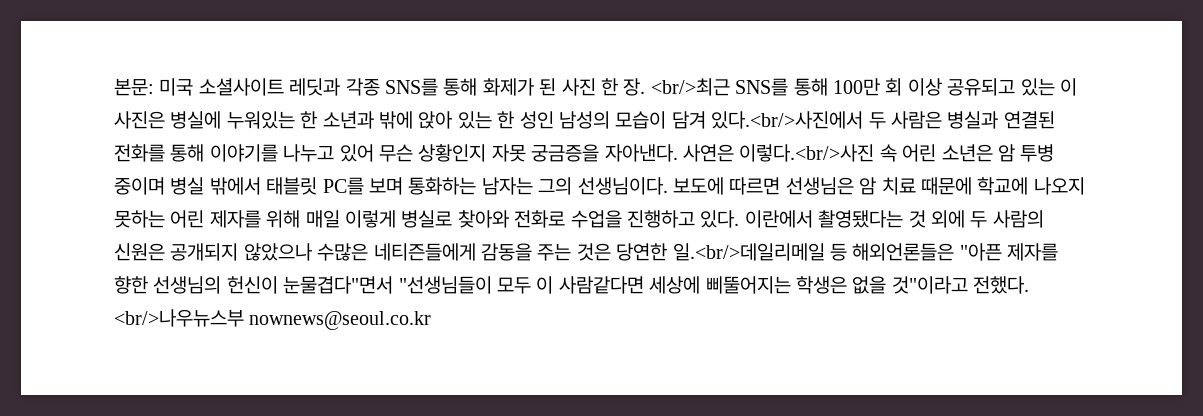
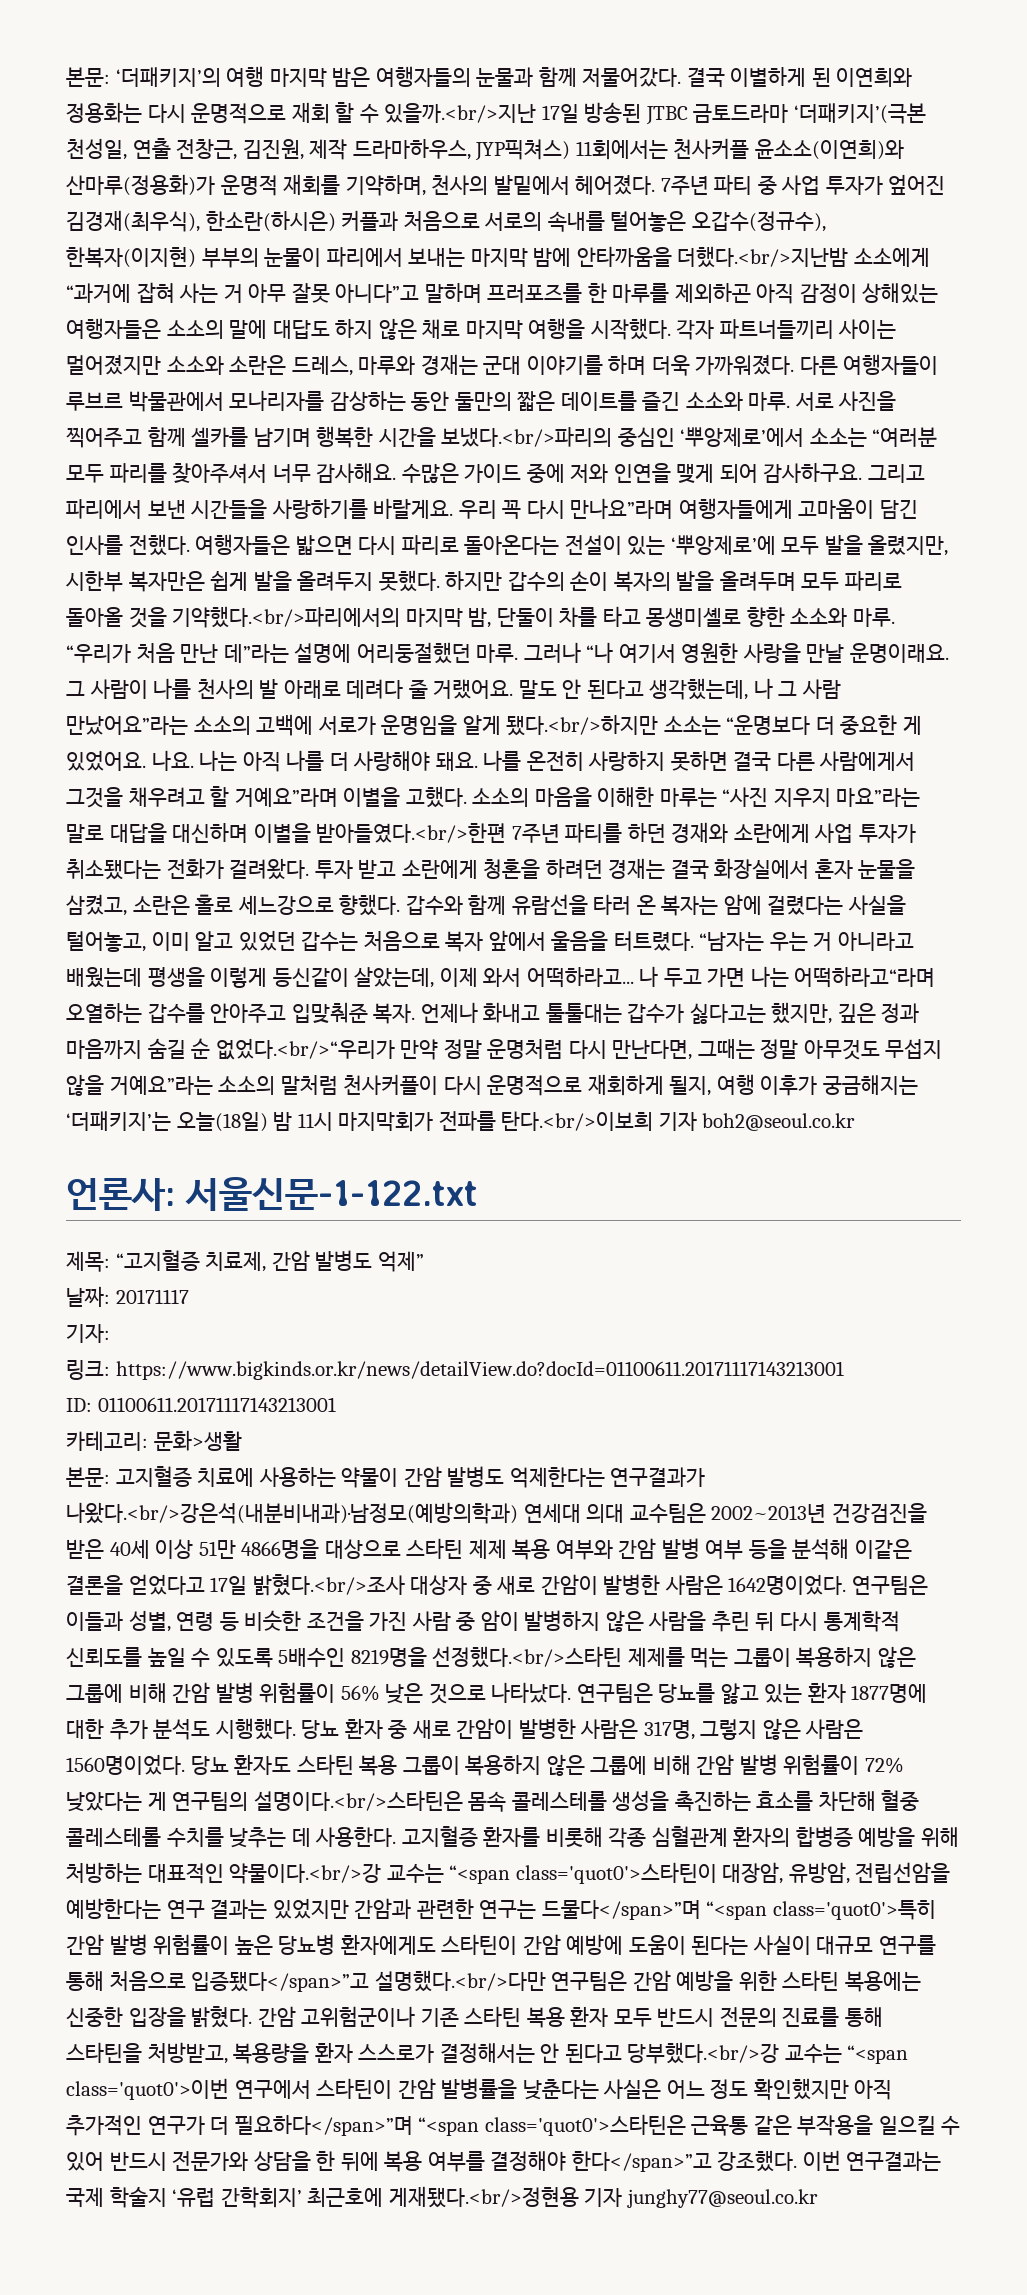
- 본문: 미국 소셜사이트 레딧과 각종 SNS를 통해 화제가 된 사진 한 장. <br/>최근 SNS를 통해 100만 회 이상 공유되고 있는 이 사진은 병실에 누워있는 한 소년과 밖에 앉아 있는 한 성인 남성의 모습이 담겨 있다.<br/>사진에서 두 사람은 병실과 연결된 전화를 통해 이야기를 나누고 있어 무슨 상황인지 자못 궁금증을 자아낸다. 사연은 이렇다.<br/>사진 속 어린 소년은 암 투병 중이며 병실 밖에서 태블릿 PC를 보며 통화하는 남자는 그의 선생님이다. 보도에 따르면 선생님은 암 치료 때문에 학교에 나오지 못하는 어린 제자를 위해 매일 이렇게 병실로 찾아와 전화로 수업을 진행하고 있다. 이란에서 촬영됐다는 것 외에 두 사람의 신원은 공개되지 않았으나 수많은 네티즌들에게 감동을 주는 것은 당연한 일.<br/>데일리메일 등 해외언론들은 "아픈 제자를 향한 선생님의 헌신이 눈물겹다"면서 "선생님들이 모두 이 사람같다면 세상에 삐뚤어지는 학생은 없을 것"이라고 전했다. <br/>나우뉴스부 nownews@seoul.co.kr
+ 본문: ‘더패키지’의 여행 마지막 밤은 여행자들의 눈물과 함께 저물어갔다. 결국 이별하게 된 이연희와 정용화는 다시 운명적으로 재회 할 수 있을까.<br/>지난 17일 방송된 JTBC 금토드라마 ‘더패키지’(극본 천성일, 연출 전창근, 김진원, 제작 드라마하우스, JYP픽쳐스) 11회에서는 천사커플 윤소소(이연희)와 산마루(정용화)가 운명적 재회를 기약하며, 천사의 발밑에서 헤어졌다. 7주년 파티 중 사업 투자가 엎어진 김경재(최우식), 한소란(하시은) 커플과 처음으로 서로의 속내를 털어놓은 오갑수(정규수), 한복자(이지현) 부부의 눈물이 파리에서 보내는 마지막 밤에 안타까움을 더했다.<br/>지난밤 소소에게 “과거에 잡혀 사는 거 아무 잘못 아니다”고 말하며 프러포즈를 한 마루를 제외하곤 아직 감정이 상해있는 여행자들은 소소의 말에 대답도 하지 않은 채로 마지막 여행을 시작했다. 각자 파트너들끼리 사이는 멀어졌지만 소소와 소란은 드레스, 마루와 경재는 군대 이야기를 하며 더욱 가까워졌다. 다른 여행자들이 루브르 박물관에서 모나리자를 감상하는 동안 둘만의 짧은 데이트를 즐긴 소소와 마루. 서로 사진을 찍어주고 함께 셀카를 남기며 행복한 시간을 보냈다.<br/>파리의 중심인 ‘뿌앙제로’에서 소소는 “여러분 모두 파리를 찾아주셔서 너무 감사해요. 수많은 가이드 중에 저와 인연을 맺게 되어 감사하구요. 그리고 파리에서 보낸 시간들을 사랑하기를 바랄게요. 우리 꼭 다시 만나요”라며 여행자들에게 고마움이 담긴 인사를 전했다. 여행자들은 밟으면 다시 파리로 돌아온다는 전설이 있는 ‘뿌앙제로’에 모두 발을 올렸지만, 시한부 복자만은 쉽게 발을 올려두지 못했다. 하지만 갑수의 손이 복자의 발을 올려두며 모두 파리로 돌아올 것을 기약했다.<br/>파리에서의 마지막 밤, 단둘이 차를 타고 몽생미셸로 향한 소소와 마루. “우리가 처음 만난 데”라는 설명에 어리둥절했던 마루. 그러나 “나 여기서 영원한 사랑을 만날 운명이래요. 그 사람이 나를 천사의 발 아래로 데려다 줄 거랬어요. 말도 안 된다고 생각했는데, 나 그 사람 만났어요”라는 소소의 고백에 서로가 운명임을 알게 됐다.<br/>하지만 소소는 “운명보다 더 중요한 게 있었어요. 나요. 나는 아직 나를 더 사랑해야 돼요. 나를 온전히 사랑하지 못하면 결국 다른 사람에게서 그것을 채우려고 할 거예요”라며 이별을 고했다. 소소의 마음을 이해한 마루는 “사진 지우지 마요”라는 말로 대답을 대신하며 이별을 받아들였다.<br/>한편 7주년 파티를 하던 경재와 소란에게 사업 투자가 취소됐다는 전화가 걸려왔다. 투자 받고 소란에게 청혼을 하려던 경재는 결국 화장실에서 혼자 눈물을 삼켰고, 소란은 홀로 세느강으로 향했다. 갑수와 함께 유람선을 타러 온 복자는 암에 걸렸다는 사실을 털어놓고, 이미 알고 있었던 갑수는 처음으로 복자 앞에서 울음을 터트렸다. “남자는 우는 거 아니라고 배웠는데 평생을 이렇게 등신같이 살았는데, 이제 와서 어떡하라고... 나 두고 가면 나는 어떡하라고“라며 오열하는 갑수를 안아주고 입맞춰준 복자. 언제나 화내고 툴툴대는 갑수가 싫다고는 했지만, 깊은 정과 마음까지 숨길 순 없었다.<br/>“우리가 만약 정말 운명처럼 다시 만난다면, 그때는 정말 아무것도 무섭지 않을 거예요”라는 소소의 말처럼 천사커플이 다시 운명적으로 재회하게 될지, 여행 이후가 궁금해지는 ‘더패키지’는 오늘(18일) 밤 11시 마지막회가 전파를 탄다.<br/>이보희 기자 boh2@seoul.co.kr
+ 언론사: 서울신문-1-122.txt
+ 제목: “고지혈증 치료제, 간암 발병도 억제”
+ 날짜: 20171117
+ 기자:
+ 링크: https://www.bigkinds.or.kr/news/detailView.do?docId=01100611.20171117143213001
+ ID: 01100611.20171117143213001
+ 카테고리: 문화>생활
+ 본문: 고지혈증 치료에 사용하는 약물이 간암 발병도 억제한다는 연구결과가 나왔다.<br/>강은석(내분비내과)·남정모(예방의학과) 연세대 의대 교수팀은 2002~2013년 건강검진을 받은 40세 이상 51만 4866명을 대상으로 스타틴 제제 복용 여부와 간암 발병 여부 등을 분석해 이같은 결론을 얻었다고 17일 밝혔다.<br/>조사 대상자 중 새로 간암이 발병한 사람은 1642명이었다. 연구팀은 이들과 성별, 연령 등 비슷한 조건을 가진 사람 중 암이 발병하지 않은 사람을 추린 뒤 다시 통계학적 신뢰도를 높일 수 있도록 5배수인 8219명을 선정했다.<br/>스타틴 제제를 먹는 그룹이 복용하지 않은 그룹에 비해 간암 발병 위험률이 56% 낮은 것으로 나타났다. 연구팀은 당뇨를 앓고 있는 환자 1877명에 대한 추가 분석도 시행했다. 당뇨 환자 중 새로 간암이 발병한 사람은 317명, 그렇지 않은 사람은 1560명이었다. 당뇨 환자도 스타틴 복용 그룹이 복용하지 않은 그룹에 비해 간암 발병 위험률이 72% 낮았다는 게 연구팀의 설명이다.<br/>스타틴은 몸속 콜레스테롤 생성을 촉진하는 효소를 차단해 혈중 콜레스테롤 수치를 낮추는 데 사용한다. 고지혈증 환자를 비롯해 각종 심혈관계 환자의 합병증 예방을 위해 처방하는 대표적인 약물이다.<br/>강 교수는 “<span class='quot0'>스타틴이 대장암, 유방암, 전립선암을 예방한다는 연구 결과는 있었지만 간암과 관련한 연구는 드물다</span>”며 “<span class='quot0'>특히 간암 발병 위험률이 높은 당뇨병 환자에게도 스타틴이 간암 예방에 도움이 된다는 사실이 대규모 연구를 통해 처음으로 입증됐다</span>”고 설명했다.<br/>다만 연구팀은 간암 예방을 위한 스타틴 복용에는 신중한 입장을 밝혔다. 간암 고위험군이나 기존 스타틴 복용 환자 모두 반드시 전문의 진료를 통해 스타틴을 처방받고, 복용량을 환자 스스로가 결정해서는 안 된다고 당부했다.<br/>강 교수는 “<span class='quot0'>이번 연구에서 스타틴이 간암 발병률을 낮춘다는 사실은 어느 정도 확인했지만 아직 추가적인 연구가 더 필요하다</span>”며 “<span class='quot0'>스타틴은 근육통 같은 부작용을 일으킬 수 있어 반드시 전문가와 상담을 한 뒤에 복용 여부를 결정해야 한다</span>”고 강조했다. 이번 연구결과는 국제 학술지 ‘유럽 간학회지’ 최근호에 게재됐다.<br/>정현용 기자 junghy77@seoul.co.kr

